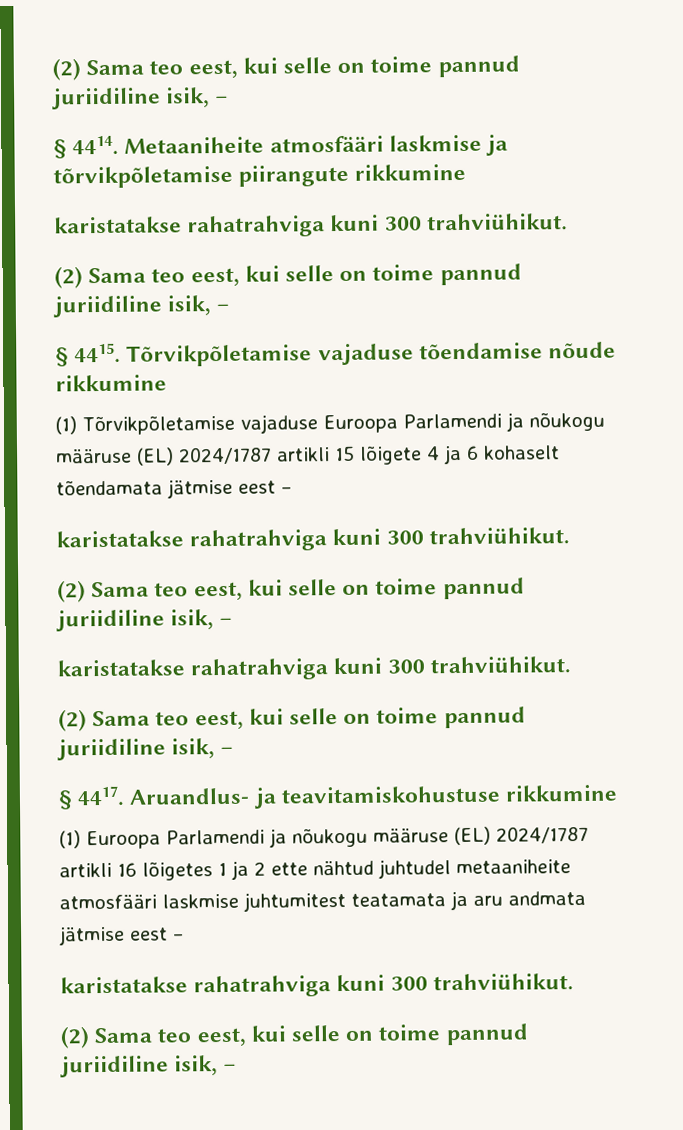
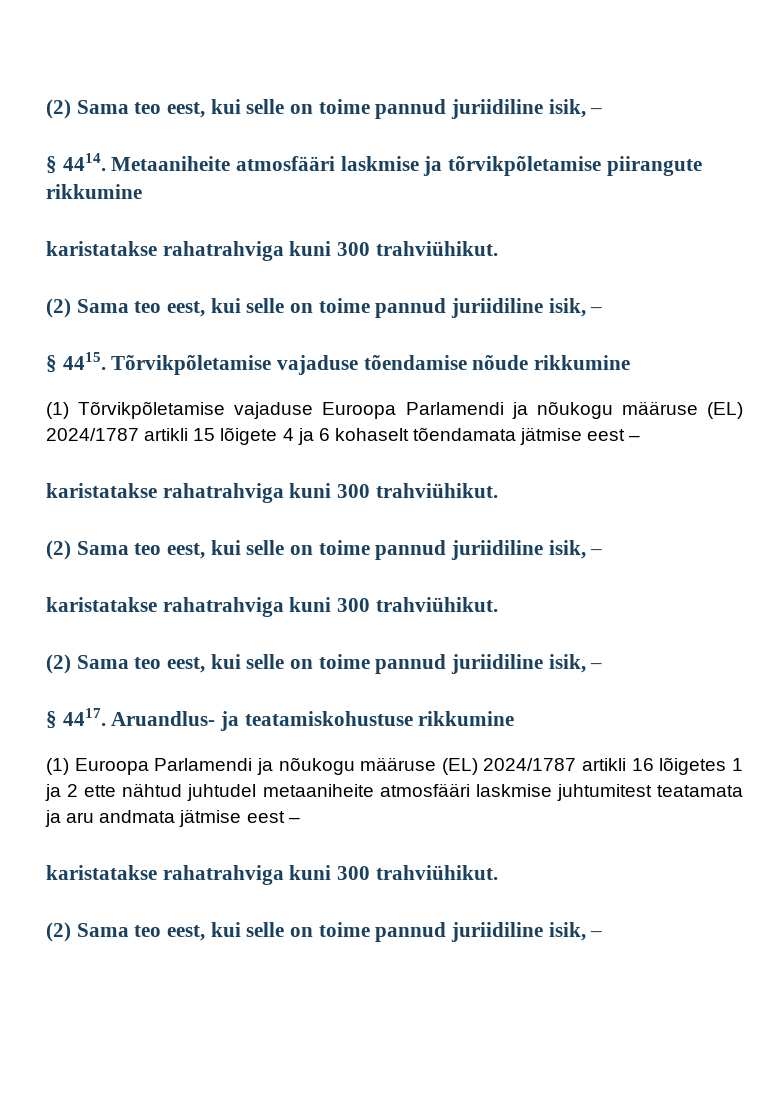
- Aruandlus- ja teavitamiskohustuse rikkumine
+ Aruandlus- ja teatamiskohustuse rikkumine

